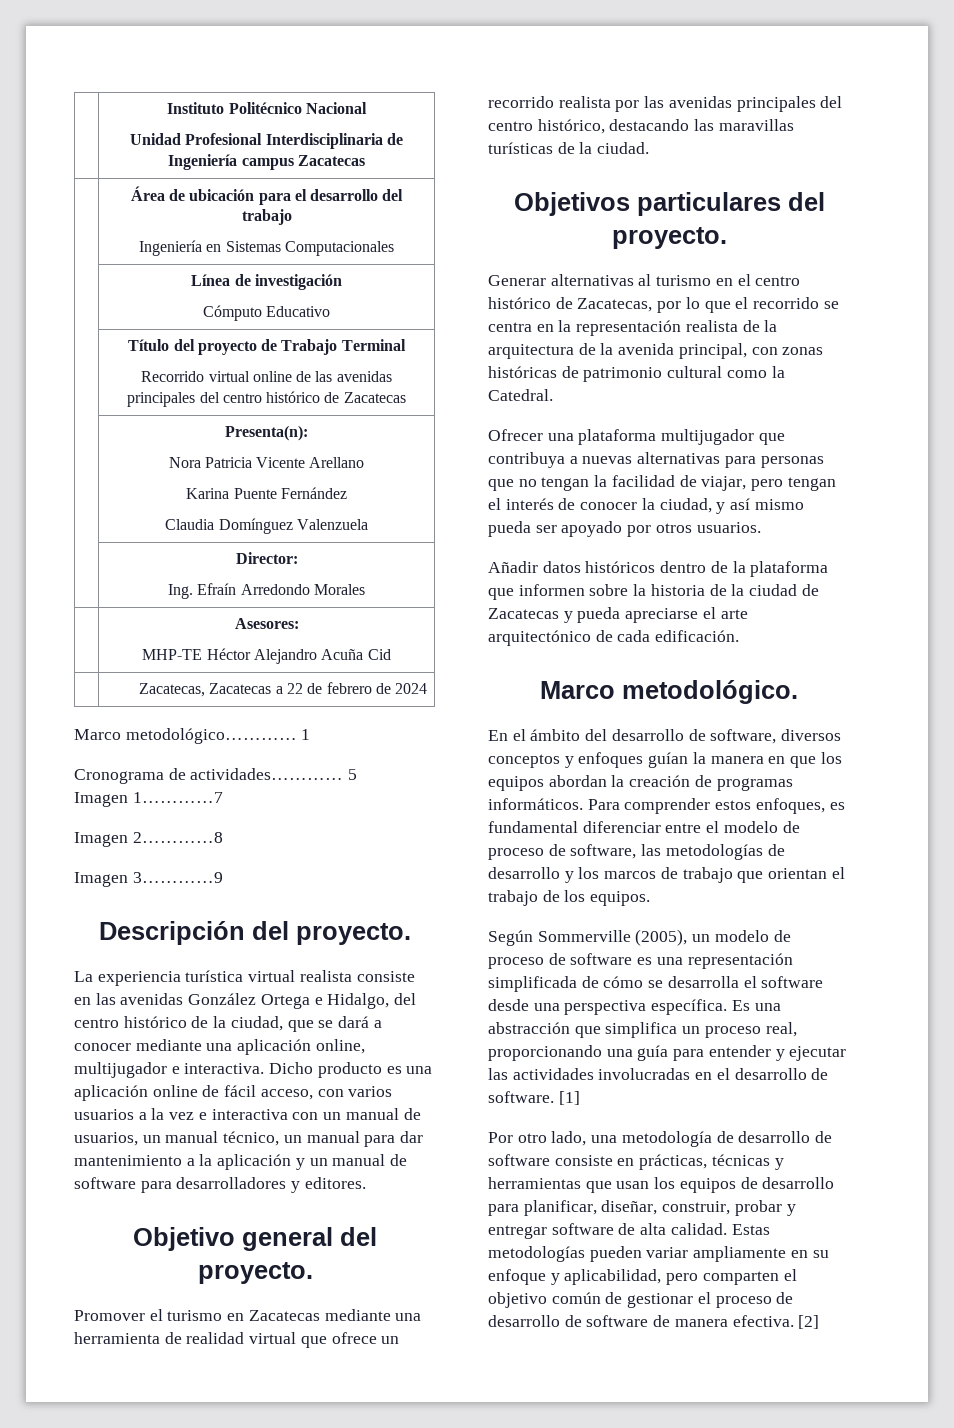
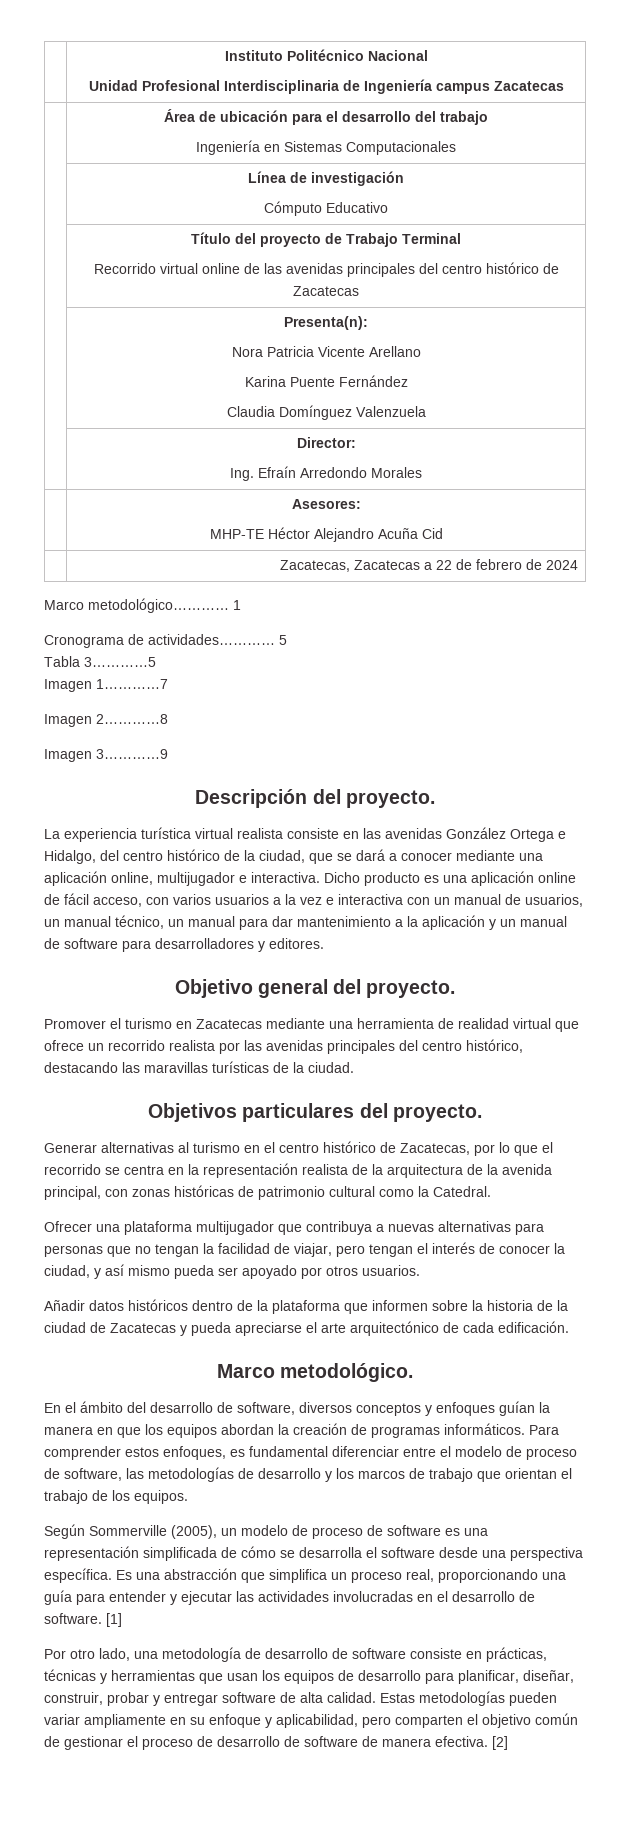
+ Tabla 3…………5

